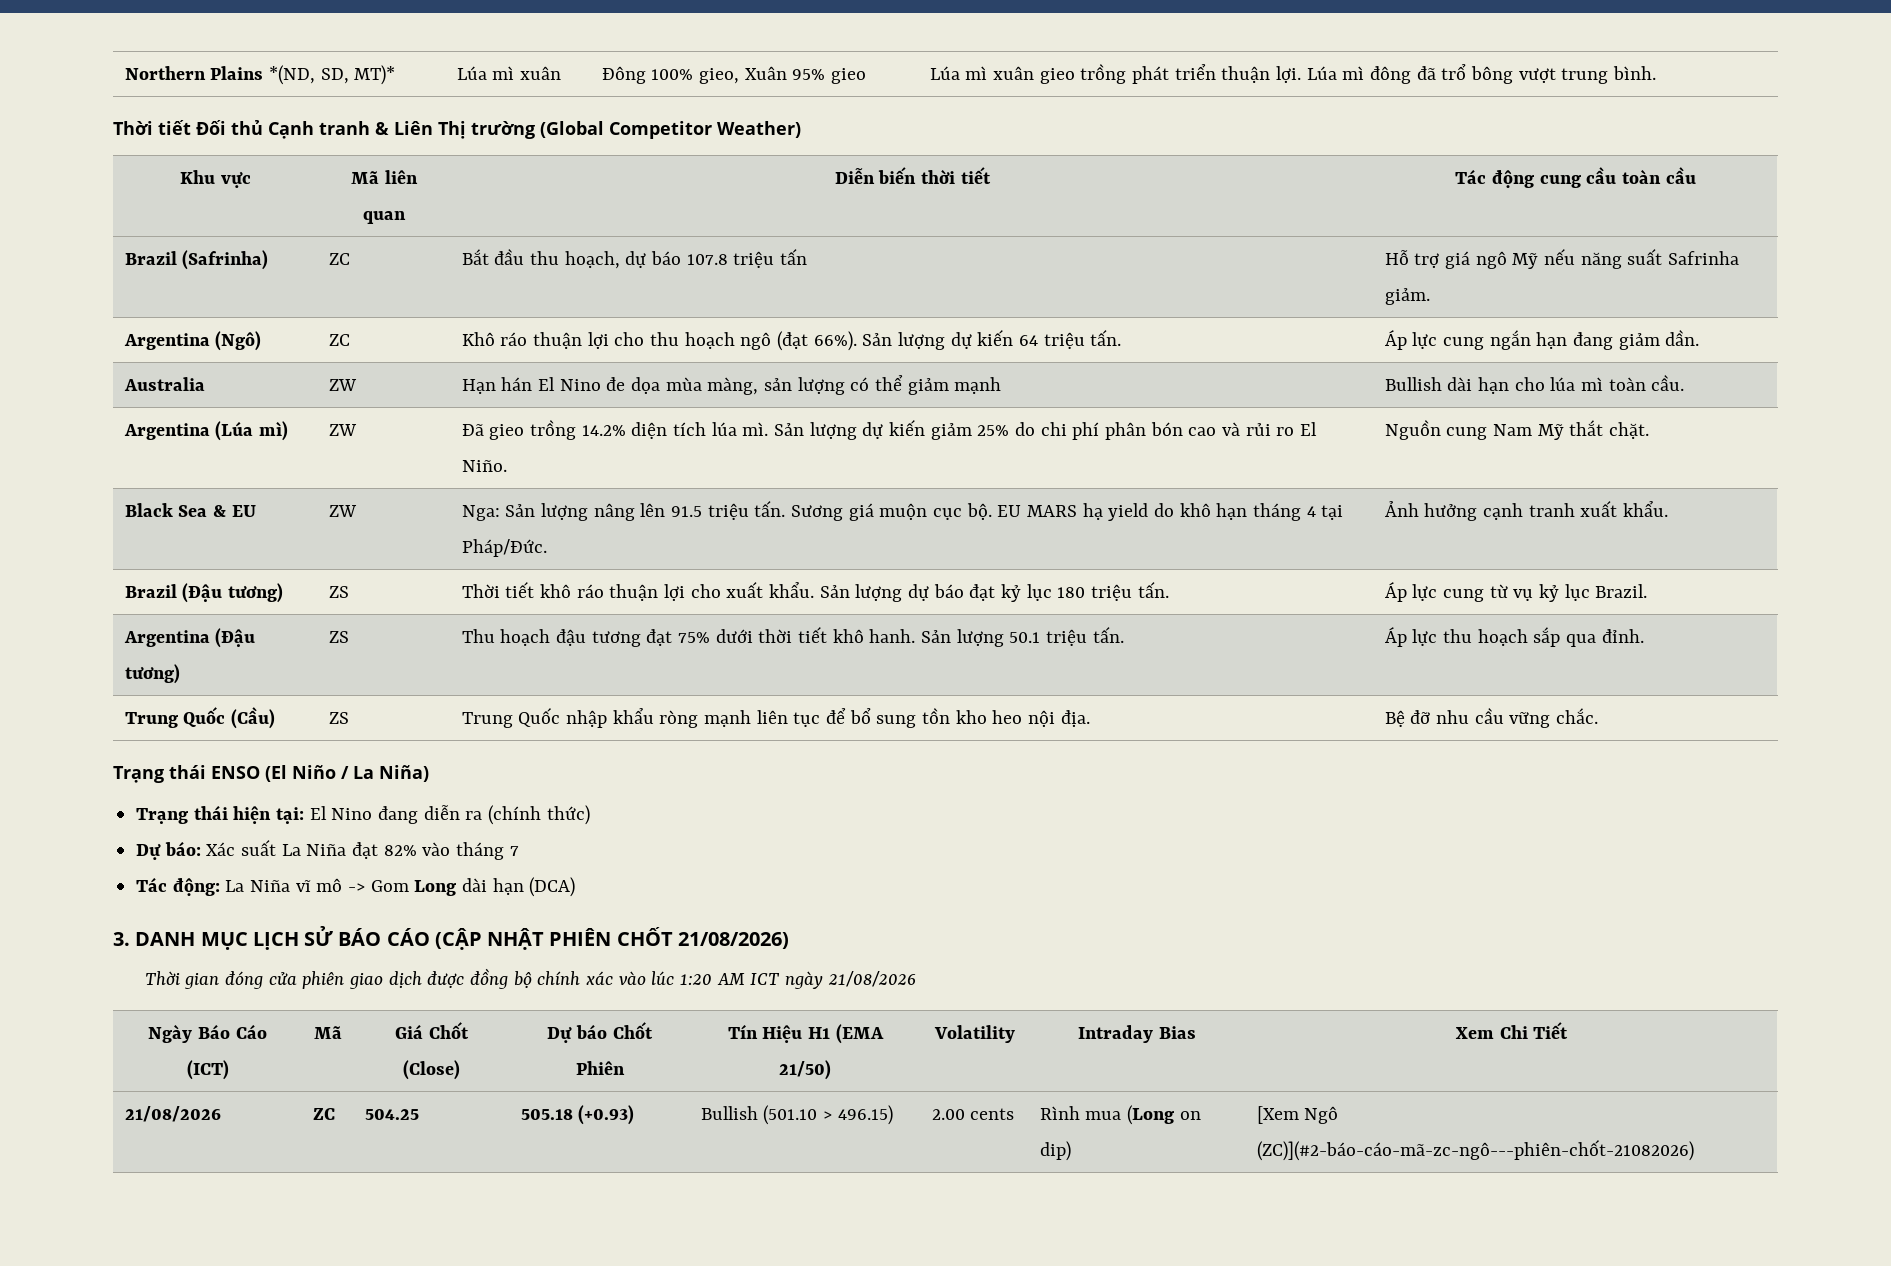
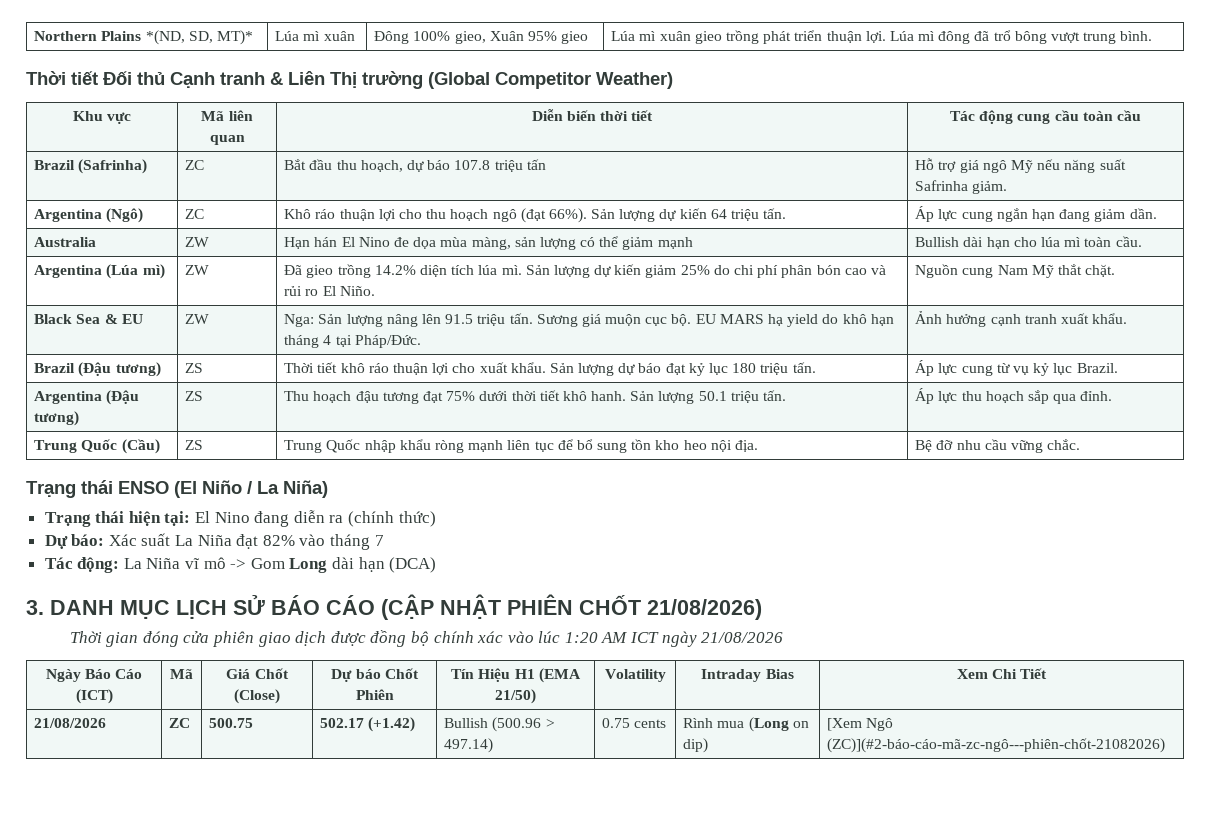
- 21/08/2026 | ZC | 504.25 | 505.18 (+0.93) | Bullish (501.10 > 496.15) | 2.00 cents | Rình mua (Long on dip) | [Xem Ngô (ZC)](#2-báo-cáo-mã-zc-ngô---phiên-chốt-21082026)
+ 21/08/2026 | ZC | 500.75 | 502.17 (+1.42) | Bullish (500.96 > 497.14) | 0.75 cents | Rình mua (Long on dip) | [Xem Ngô (ZC)](#2-báo-cáo-mã-zc-ngô---phiên-chốt-21082026)

